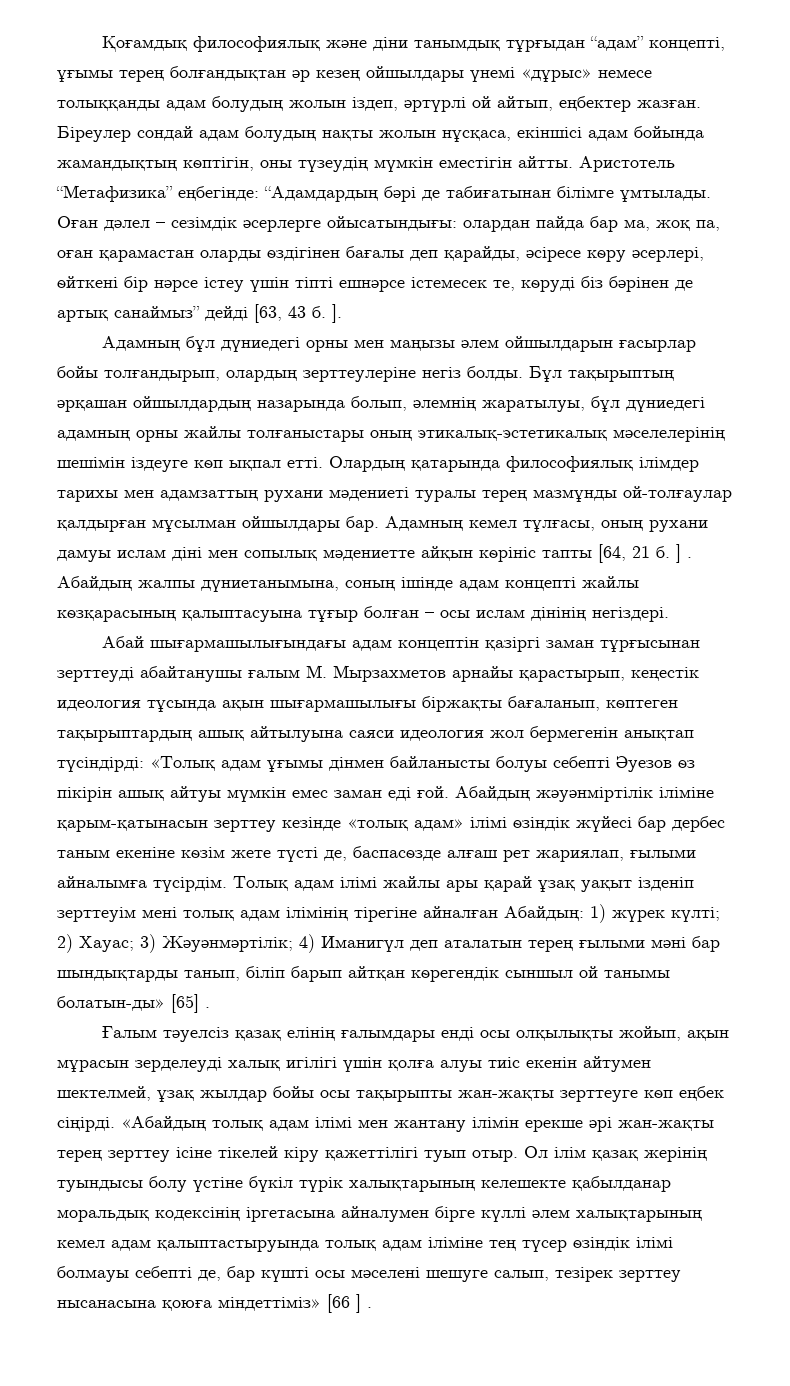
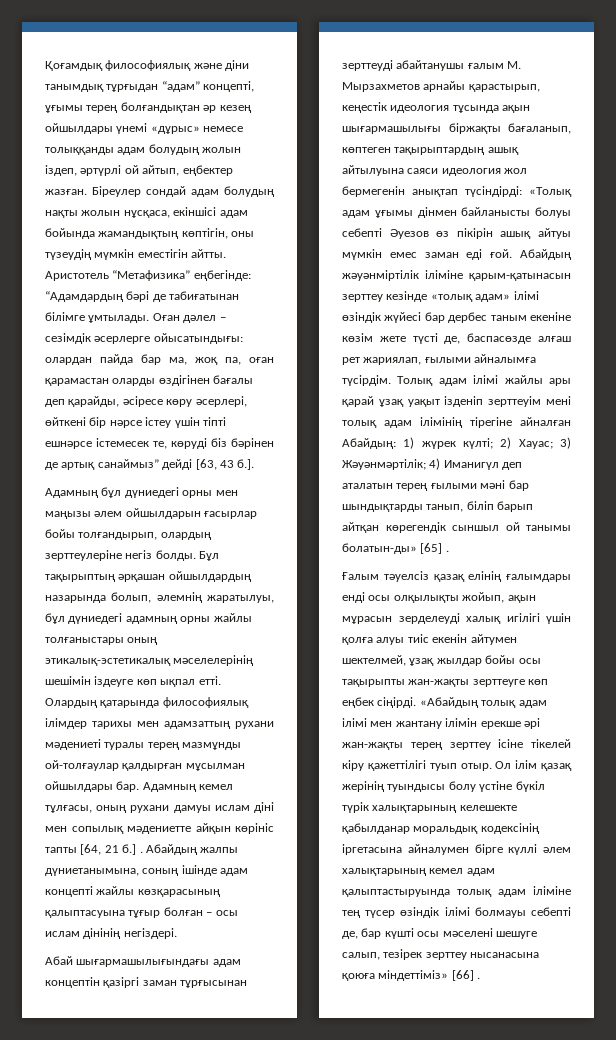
- Оған дәлел – сезімдік әсерлерге ойысатындығы: олардан пайда бар ма, жоқ па, оған қарамастан оларды өздігінен бағалы деп қарайды, әсіресе көру әсерлері, өйткені бір нәрсе істеу үшін тіпті ешнәрсе істемесек те, көруді біз бәрінен де артық санаймыз” дейді [63, 43 б. ].
+ Оған дәлел – сезімдік әсерлерге ойысатындығы: олардан пайда бар ма, жоқ па, оған қарамастан оларды өздігінен бағалы деп қарайды, әсіресе көру әсерлері, өйткені бір нәрсе істеу үшін тіпті ешнәрсе істемесек те, көруді біз бәрінен де артық санаймыз” дейді [63, 43 б.].
- Адамның кемел тұлғасы, оның рухани дамуы ислам діні мен сопылық мәдениетте айқын көрініс тапты [64, 21 б. ] .
+ Адамның кемел тұлғасы, оның рухани дамуы ислам діні мен сопылық мәдениетте айқын көрініс тапты [64, 21 б.] .
- Ол ілім қазақ жерінің туындысы болу үстіне бүкіл түрік халықтарының келешекте қабылданар моральдық кодексінің іргетасына айналумен бірге күллі әлем халықтарының кемел адам қалыптастыруында толық адам іліміне тең түсер өзіндік ілімі болмауы себепті де, бар күшті осы мәселені шешуге салып, тезірек зерттеу нысанасына қоюға міндеттіміз» [66 ] .
+ Ол ілім қазақ жерінің туындысы болу үстіне бүкіл түрік халықтарының келешекте қабылданар моральдық кодексінің іргетасына айналумен бірге күллі әлем халықтарының кемел адам қалыптастыруында толық адам іліміне тең түсер өзіндік ілімі болмауы себепті де, бар күшті осы мәселені шешуге салып, тезірек зерттеу нысанасына қоюға міндеттіміз» [66] .

